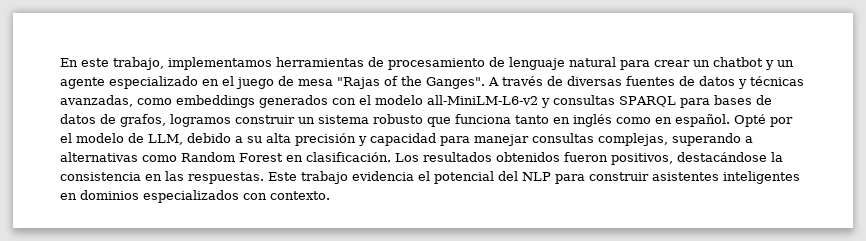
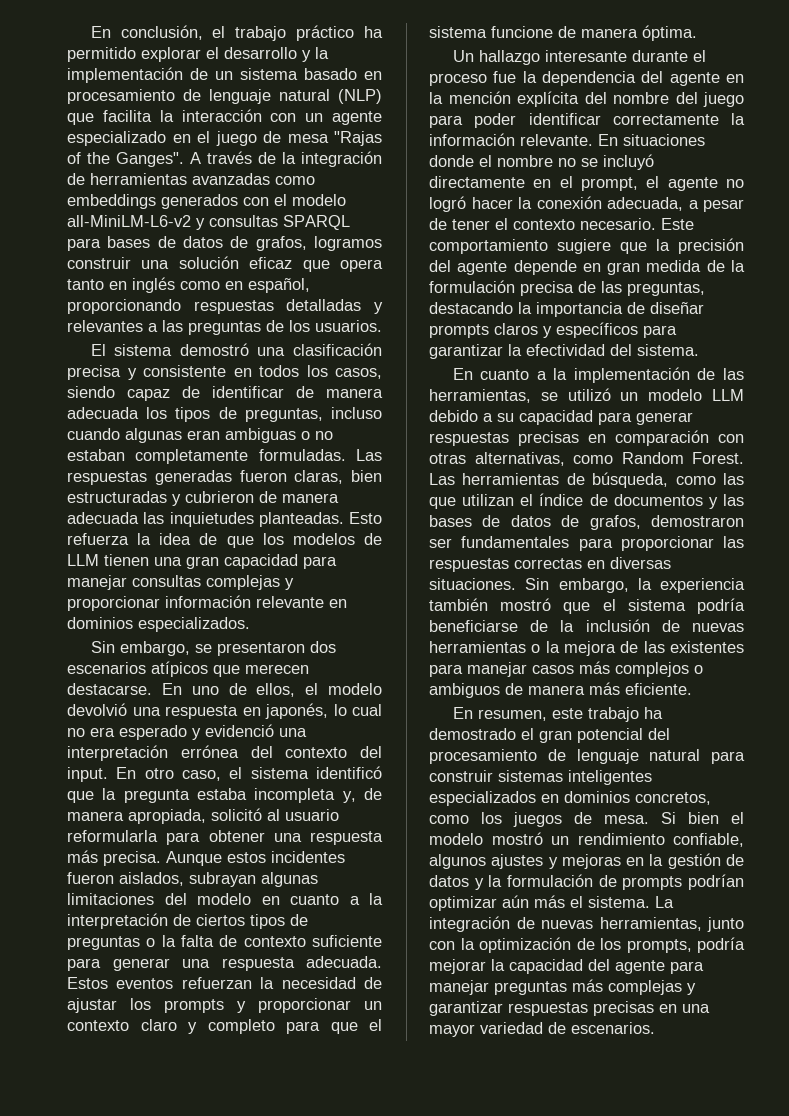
- En este trabajo, implementamos herramientas de procesamiento de lenguaje natural para crear un chatbot y un agente especializado en el juego de mesa "Rajas of the Ganges".
+ En conclusión, el trabajo práctico ha permitido explorar el desarrollo y la implementación de un sistema basado en procesamiento de lenguaje natural (NLP) que facilita la interacción con un agente especializado en el juego de mesa "Rajas of the Ganges".
- A través de diversas fuentes de datos y técnicas avanzadas, como embeddings generados con el modelo all-MiniLM-L6-v2 y consultas SPARQL para bases de datos de grafos, logramos construir un sistema robusto que funciona tanto en inglés como en español. Opté por el modelo de LLM, debido a su alta precisión y capacidad para manejar consultas complejas, superando a alternativas como Random Forest en clasificación. Los resultados obtenidos fueron positivos, destacándose la consistencia en las respuestas. Este trabajo evidencia el potencial del NLP para construir asistentes inteligentes en dominios especializados con contexto.
+ A través de la integración de herramientas avanzadas como embeddings generados con el modelo all-MiniLM-L6-v2 y consultas SPARQL para bases de datos de grafos, logramos construir una solución eficaz que opera tanto en inglés como en español, proporcionando respuestas detalladas y relevantes a las preguntas de los usuarios.
+ El sistema demostró una clasificación precisa y consistente en todos los casos, siendo capaz de identificar de manera adecuada los tipos de preguntas, incluso cuando algunas eran ambiguas o no estaban completamente formuladas. Las respuestas generadas fueron claras, bien estructuradas y cubrieron de manera adecuada las inquietudes planteadas. Esto refuerza la idea de que los modelos de LLM tienen una gran capacidad para manejar consultas complejas y proporcionar información relevante en dominios especializados.
+ Sin embargo, se presentaron dos escenarios atípicos que merecen destacarse. En uno de ellos, el modelo devolvió una respuesta en japonés, lo cual no era esperado y evidenció una interpretación errónea del contexto del input. En otro caso, el sistema identificó que la pregunta estaba incompleta y, de manera apropiada, solicitó al usuario reformularla para obtener una respuesta más precisa. Aunque estos incidentes fueron aislados, subrayan algunas limitaciones del modelo en cuanto a la interpretación de ciertos tipos de preguntas o la falta de contexto suficiente para generar una respuesta adecuada. Estos eventos refuerzan la necesidad de ajustar los prompts y proporcionar un contexto claro y completo para que el sistema funcione de manera óptima.
+ Un hallazgo interesante durante el proceso fue la dependencia del agente en la mención explícita del nombre del juego para poder identificar correctamente la información relevante. En situaciones donde el nombre no se incluyó directamente en el prompt, el agente no logró hacer la conexión adecuada, a pesar de tener el contexto necesario. Este comportamiento sugiere que la precisión del agente depende en gran medida de la formulación precisa de las preguntas, destacando la importancia de diseñar prompts claros y específicos para garantizar la efectividad del sistema.
+ En cuanto a la implementación de las herramientas, se utilizó un modelo LLM debido a su capacidad para generar respuestas precisas en comparación con otras alternativas, como Random Forest. Las herramientas de búsqueda, como las que utilizan el índice de documentos y las bases de datos de grafos, demostraron ser fundamentales para proporcionar las respuestas correctas en diversas situaciones. Sin embargo, la experiencia también mostró que el sistema podría beneficiarse de la inclusión de nuevas herramientas o la mejora de las existentes para manejar casos más complejos o ambiguos de manera más eficiente.
+ En resumen, este trabajo ha demostrado el gran potencial del procesamiento de lenguaje natural para construir sistemas inteligentes especializados en dominios concretos, como los juegos de mesa. Si bien el modelo mostró un rendimiento confiable, algunos ajustes y mejoras en la gestión de datos y la formulación de prompts podrían optimizar aún más el sistema. La integración de nuevas herramientas, junto con la optimización de los prompts, podría mejorar la capacidad del agente para manejar preguntas más complejas y garantizar respuestas precisas en una mayor variedad de escenarios.

